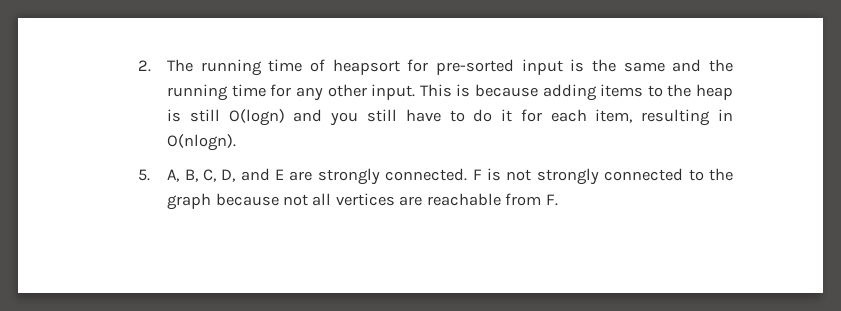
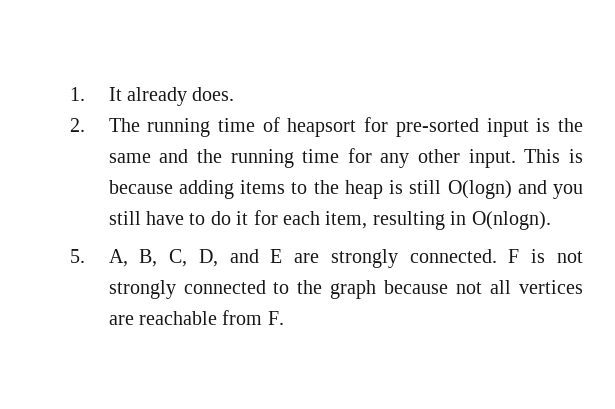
+ 1. It already does.

